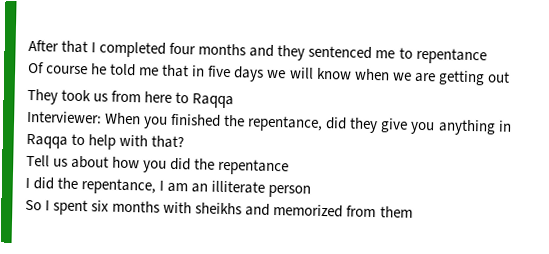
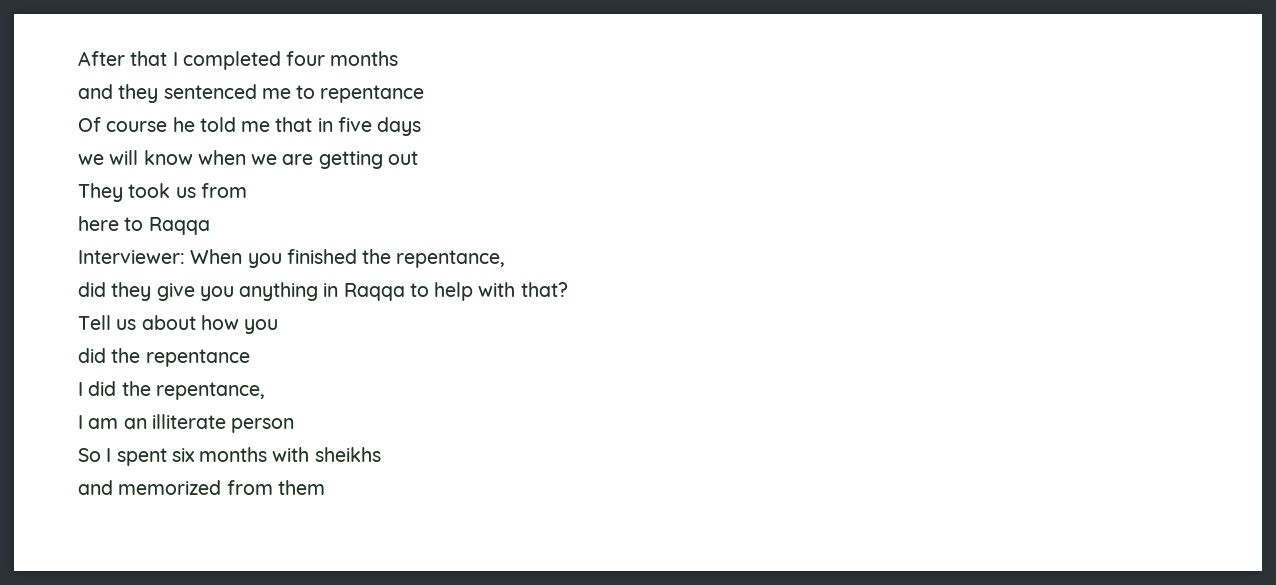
- After that I completed four months and they sentenced me to repentance
+ After that I completed four months
+ and they sentenced me to repentance
- Of course he told me that in five days we will know when we are getting out
+ Of course he told me that in five days
+ we will know when we are getting out
- They took us from here to Raqqa
+ They took us from
+ here to Raqqa
- Interviewer: When you finished the repentance, did they give you anything in Raqqa to help with that?
+ Interviewer: When you finished the repentance,
+ did they give you anything in Raqqa to help with that?
- Tell us about how you did the repentance
+ Tell us about how you
+ did the repentance
- I did the repentance, I am an illiterate person
+ I did the repentance,
+ I am an illiterate person
- So I spent six months with sheikhs and memorized from them
+ So I spent six months with sheikhs
+ and memorized from them

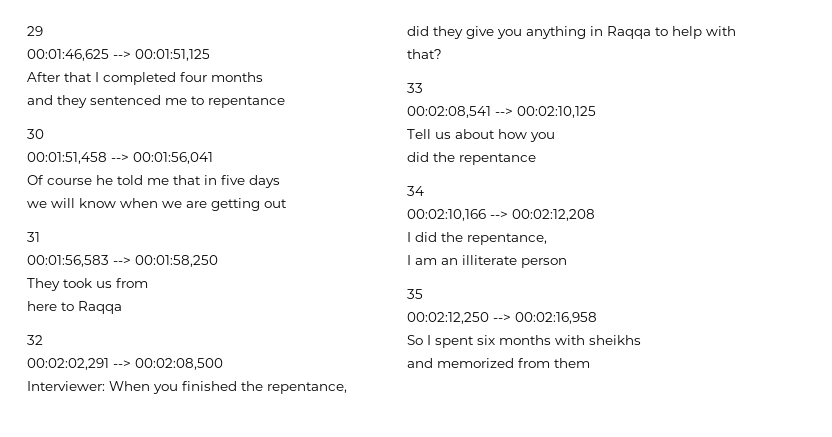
+ 29
+ 00:01:46,625 --> 00:01:51,125
+ 30
+ 00:01:51,458 --> 00:01:56,041
+ 31
+ 00:01:56,583 --> 00:01:58,250
+ 32
+ 00:02:02,291 --> 00:02:08,500
+ 33
+ 00:02:08,541 --> 00:02:10,125
+ 34
+ 00:02:10,166 --> 00:02:12,208
+ 35
+ 00:02:12,250 --> 00:02:16,958

